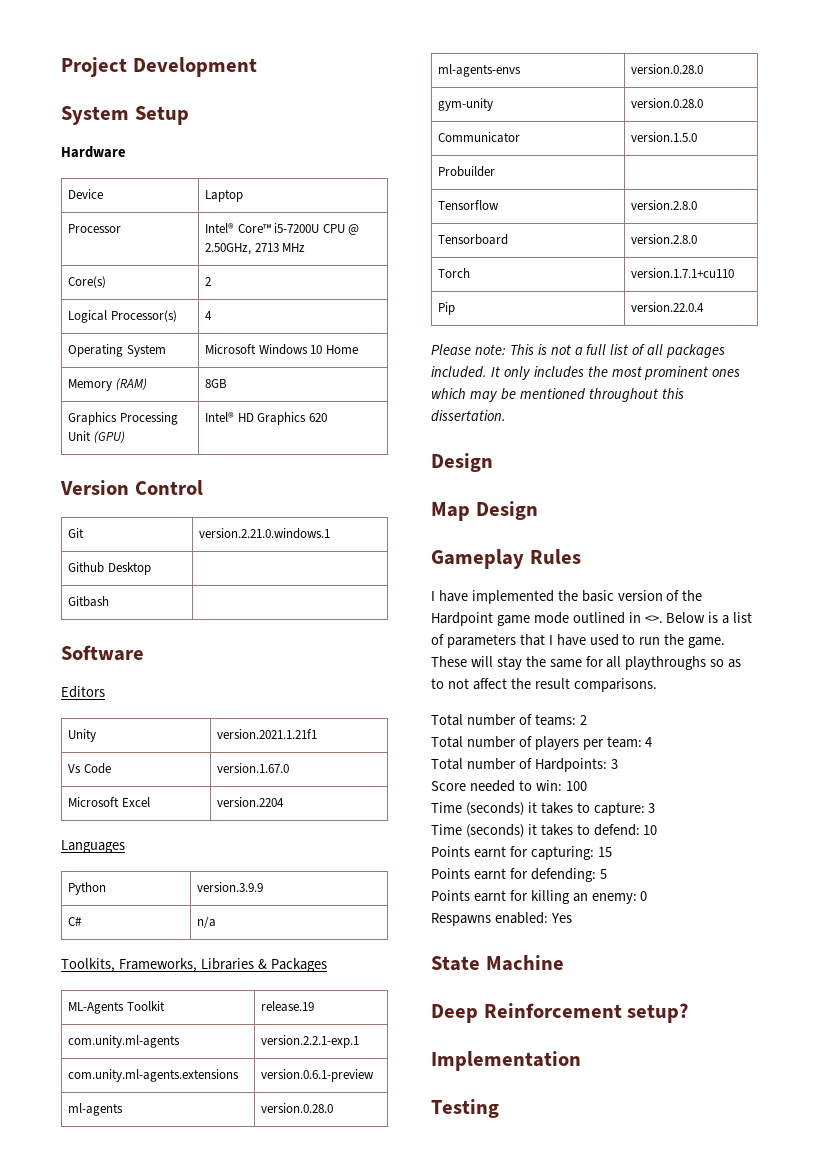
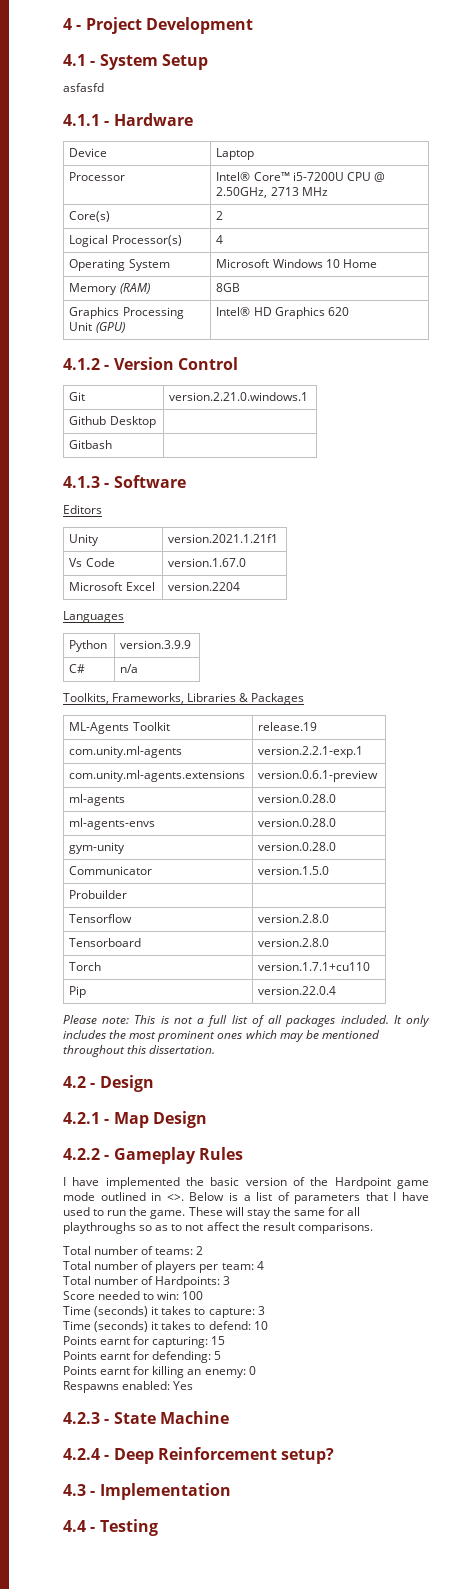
- Project Development
+ 4 - Project Development
- System Setup
+ 4.1 - System Setup
- Hardware
+ asfasfd
+ 4.1.1 - Hardware
- Version Control
+ 4.1.2 - Version Control
- Software
+ 4.1.3 - Software
  It only includes the most prominent ones which may be mentioned throughout this dissertation.
- Design
- Map Design
+ 4.2 - Design
+ 4.2.1 - Map Design
- Gameplay Rules
+ 4.2.2 - Gameplay Rules
- State Machine
+ 4.2.3 - State Machine
- Deep Reinforcement setup?
+ 4.2.4 - Deep Reinforcement setup?
- Implementation
+ 4.3 - Implementation
- Testing
+ 4.4 - Testing

